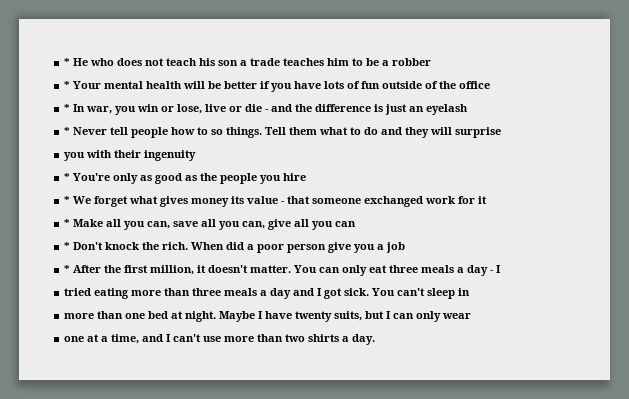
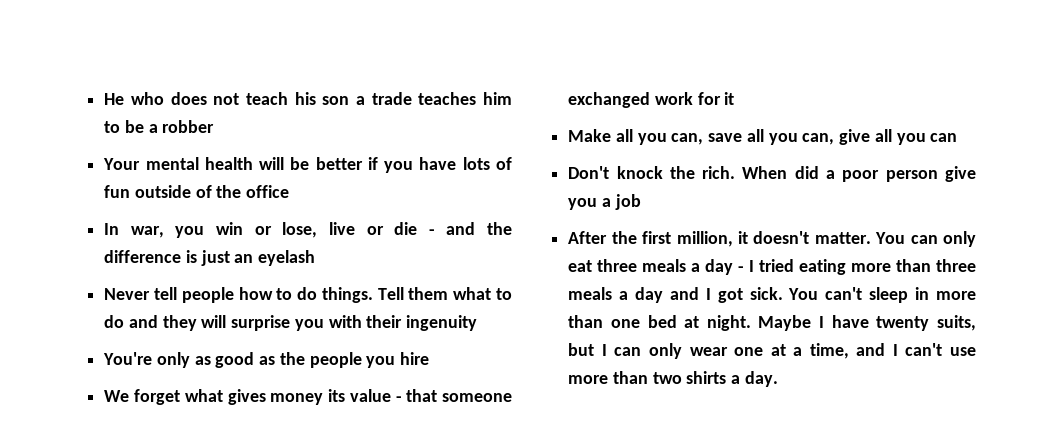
- * He who does not teach his son a trade teaches him to be a robber
+ He who does not teach his son a trade teaches him to be a robber
- * Your mental health will be better if you have lots of fun outside of the office
+ Your mental health will be better if you have lots of fun outside of the office
- * In war, you win or lose, live or die - and the difference is just an eyelash
+ In war, you win or lose, live or die - and the difference is just an eyelash
- * Never tell people how to so things.
+ Never tell people how to do things.
- Tell them what to do and they will surprise
- you with their ingenuity
+ Tell them what to do and they will surprise you with their ingenuity
- * You're only as good as the people you hire
+ You're only as good as the people you hire
- * We forget what gives money its value - that someone exchanged work for it
+ We forget what gives money its value - that someone exchanged work for it
- * Make all you can, save all you can, give all you can
+ Make all you can, save all you can, give all you can
- * Don't knock the rich.
+ Don't knock the rich.
- * After the first million, it doesn't matter.
+ After the first million, it doesn't matter.
- You can only eat three meals a day - I
- tried eating more than three meals a day and I got sick.
+ You can only eat three meals a day - I tried eating more than three meals a day and I got sick.
- You can't sleep in
- more than one bed at night.
+ You can't sleep in more than one bed at night.
- Maybe I have twenty suits, but I can only wear
- one at a time, and I can't use more than two shirts a day.
+ Maybe I have twenty suits, but I can only wear one at a time, and I can't use more than two shirts a day.

